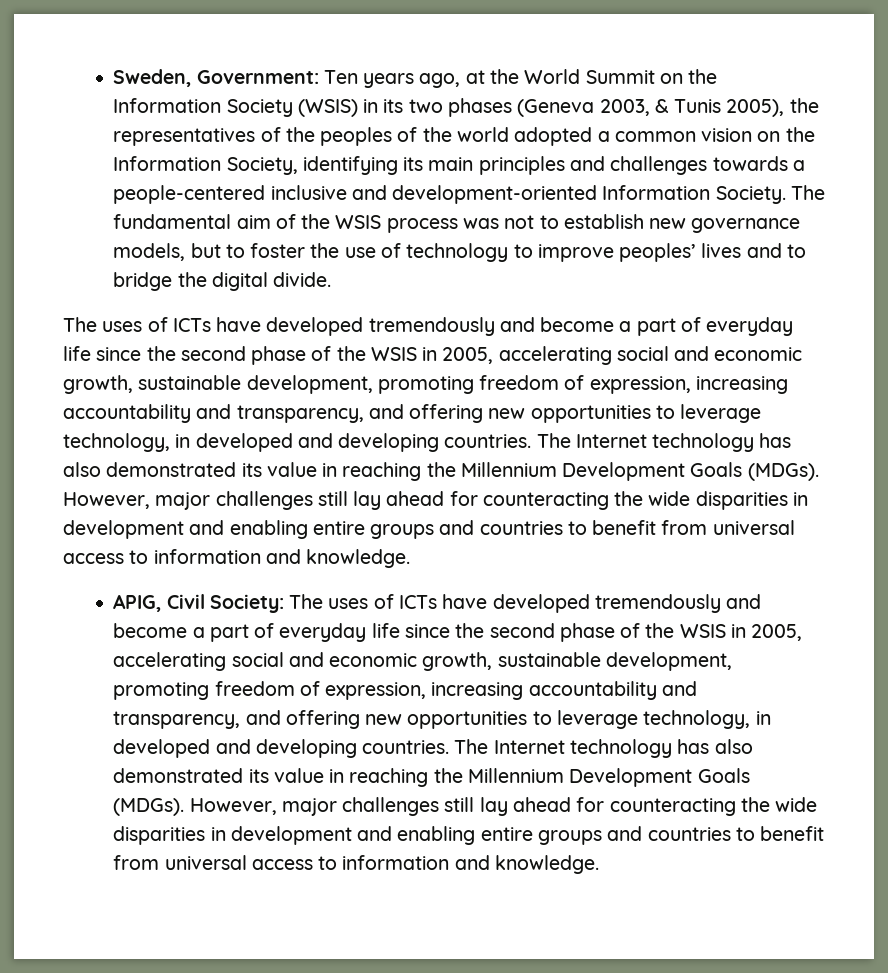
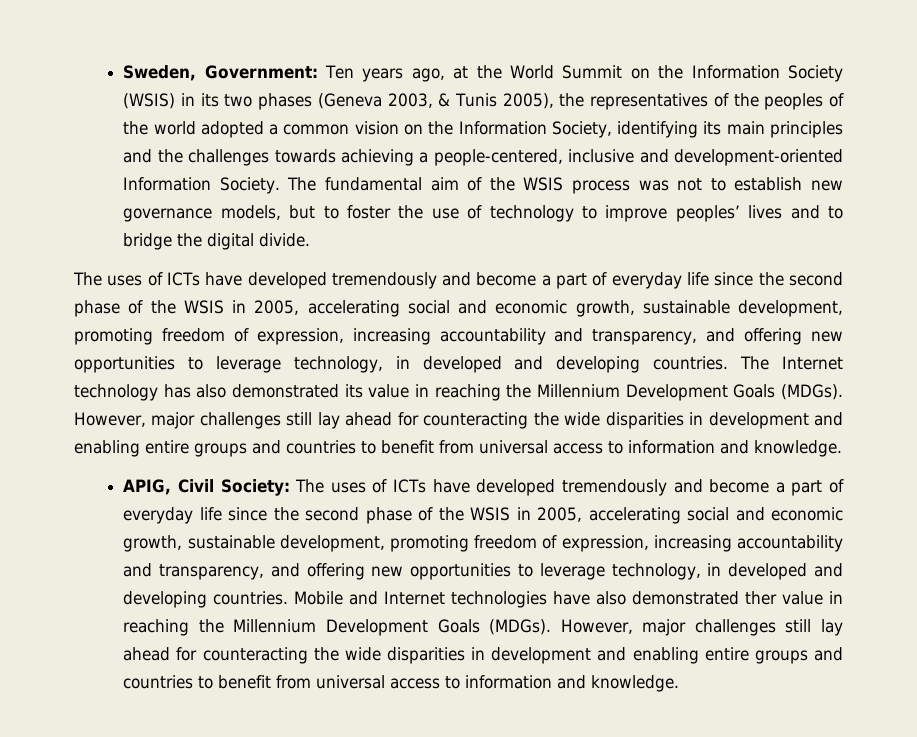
- Sweden, Government: Ten years ago, at the World Summit on the Information Society (WSIS) in its two phases (Geneva 2003, & Tunis 2005), the representatives of the peoples of the world adopted a common vision on the Information Society, identifying its main principles and challenges towards a people-centered inclusive and development-oriented Information Society.
+ Sweden, Government: Ten years ago, at the World Summit on the Information Society (WSIS) in its two phases (Geneva 2003, & Tunis 2005), the representatives of the peoples of the world adopted a common vision on the Information Society, identifying its main principles and the challenges towards achieving a people-centered, inclusive and development-oriented Information Society.
- APIG, Civil Society: The uses of ICTs have developed tremendously and become a part of everyday life since the second phase of the WSIS in 2005, accelerating social and economic growth, sustainable development, promoting freedom of expression, increasing accountability and transparency, and offering new opportunities to leverage technology, in developed and developing countries. The Internet technology has also demonstrated its value in reaching the Millennium Development Goals (MDGs).
+ APIG, Civil Society: The uses of ICTs have developed tremendously and become a part of everyday life since the second phase of the WSIS in 2005, accelerating social and economic growth, sustainable development, promoting freedom of expression, increasing accountability and transparency, and offering new opportunities to leverage technology, in developed and developing countries. Mobile and Internet technologies have also demonstrated ther value in reaching the Millennium Development Goals (MDGs).

